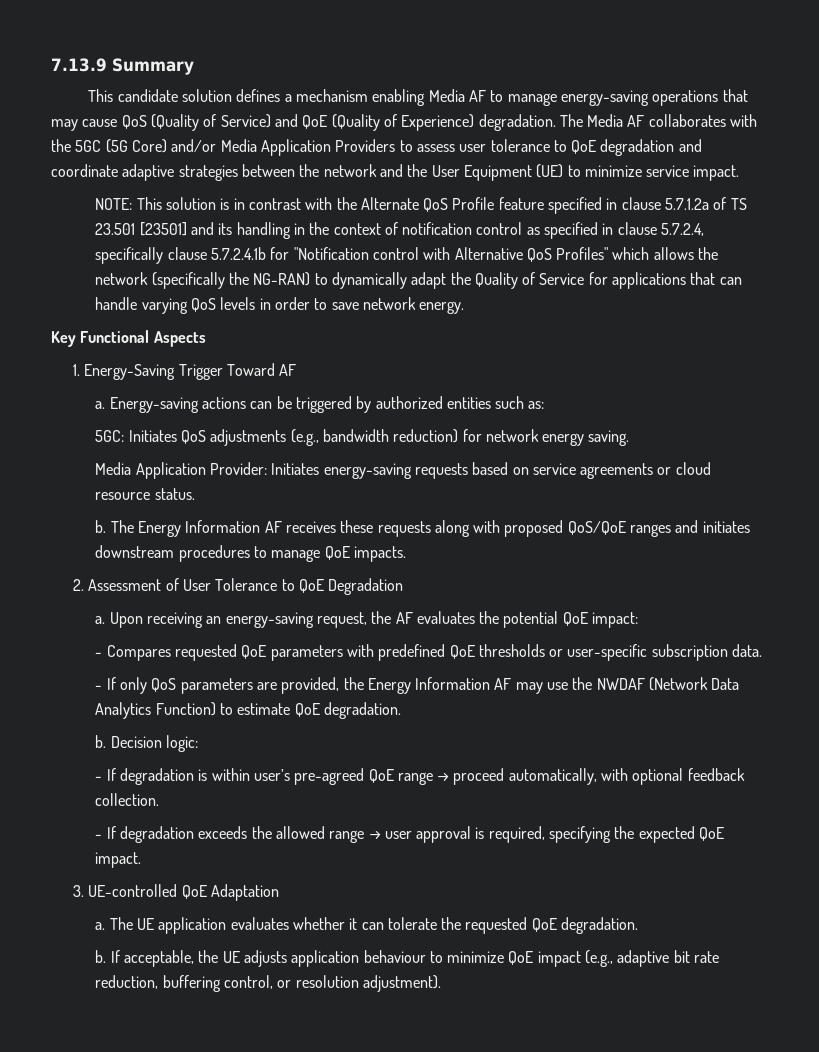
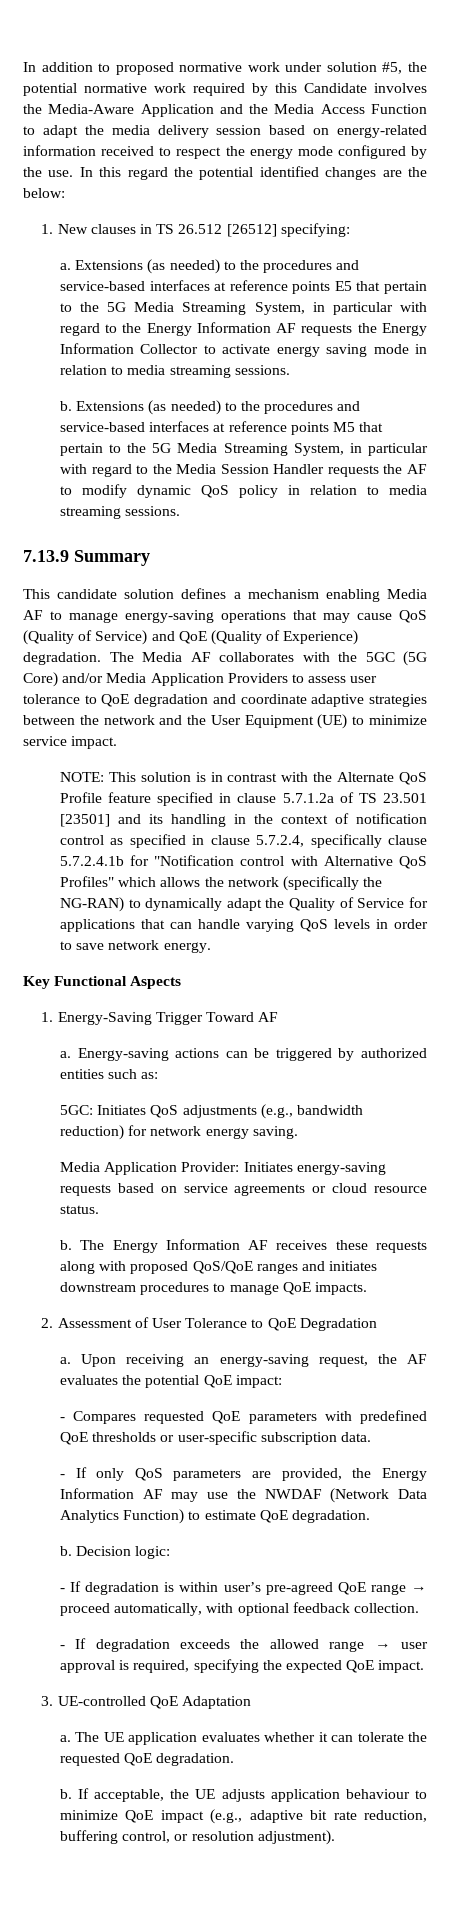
+ In addition to proposed normative work under solution #5, the potential normative work required by this Candidate involves the Media-Aware Application and the Media Access Function to adapt the media delivery session based on energy-related information received to respect the energy mode configured by the use. In this regard the potential identified changes are the below:
+ 1. New clauses in TS 26.512 [26512] specifying:
+ a. Extensions (as needed) to the procedures and service-based interfaces at reference points E5 that pertain to the 5G Media Streaming System, in particular with regard to the Energy Information AF requests the Energy Information Collector to activate energy saving mode in relation to media streaming sessions.
+ b. Extensions (as needed) to the procedures and service-based interfaces at reference points M5 that pertain to the 5G Media Streaming System, in particular with regard to the Media Session Handler requests the AF to modify dynamic QoS policy in relation to media streaming sessions.

